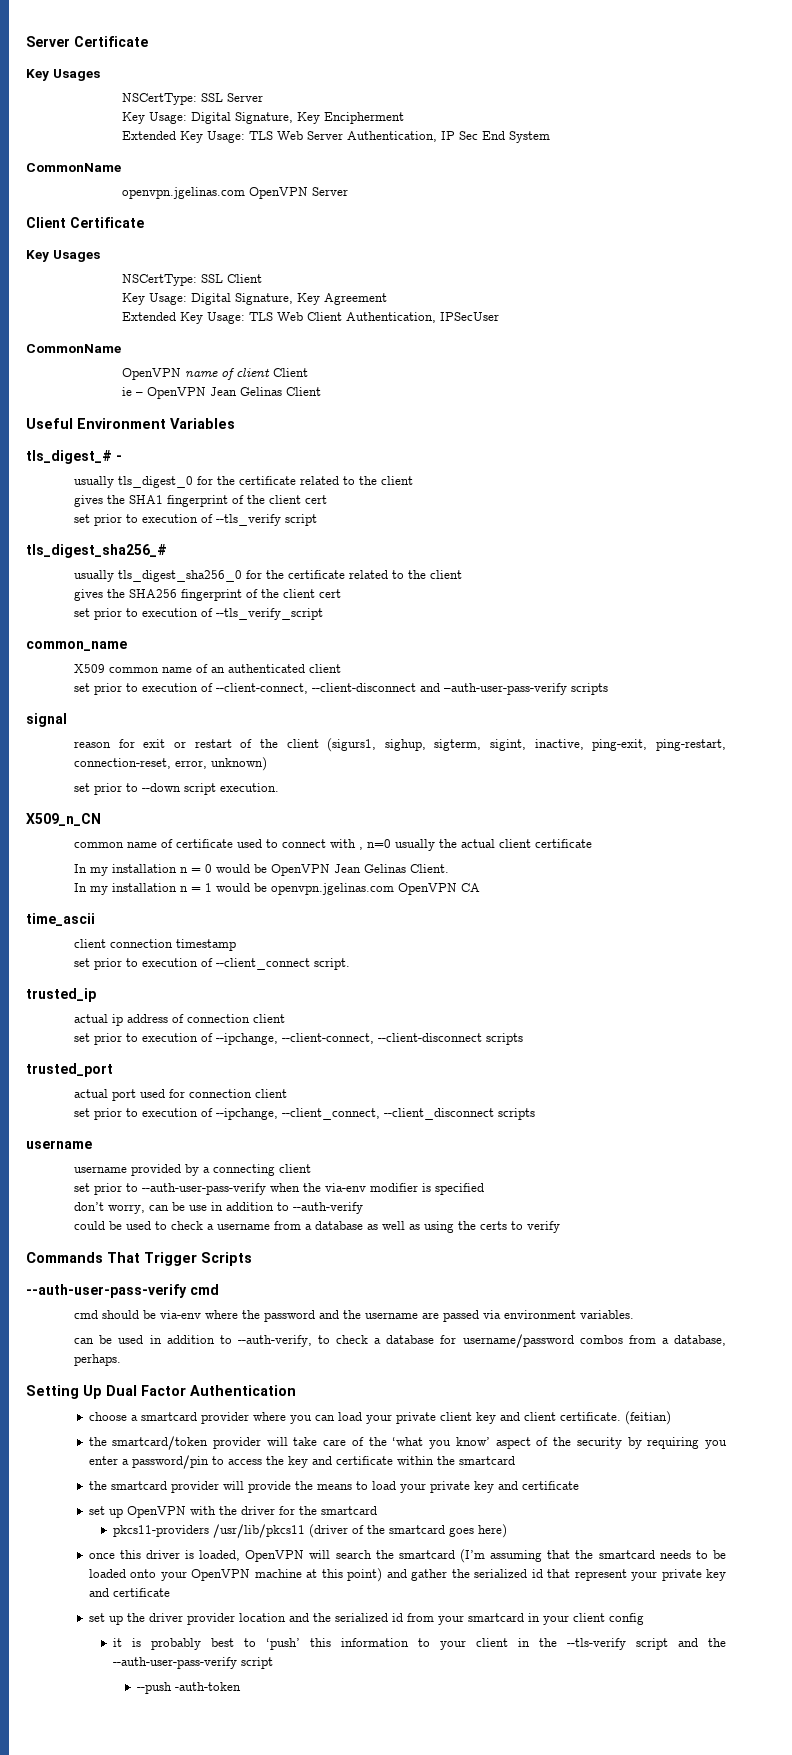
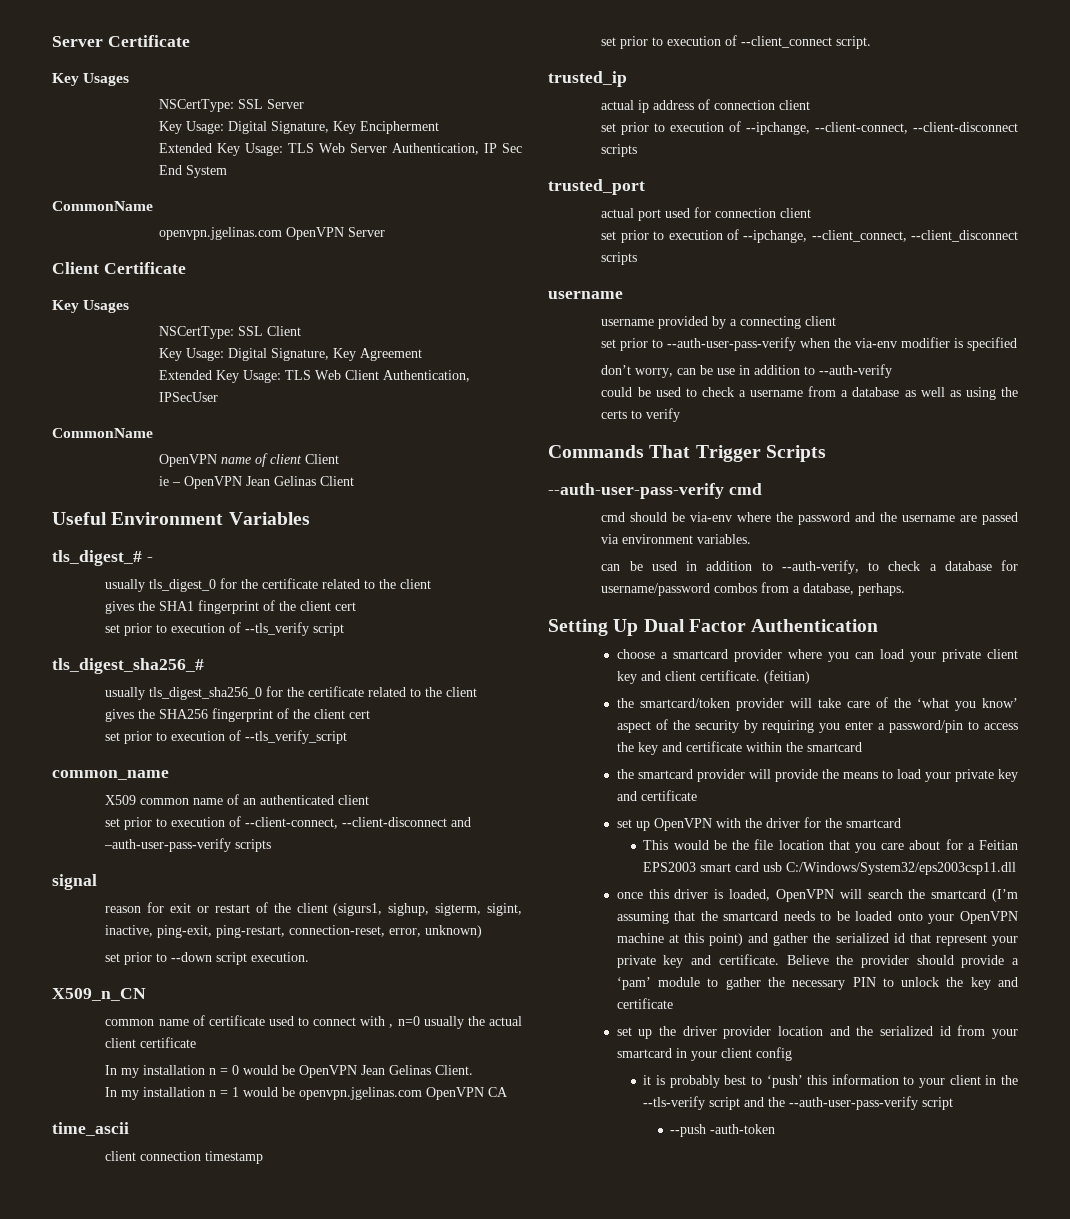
- pkcs11-providers /usr/lib/pkcs11 (driver of the smartcard goes here)
+ This would be the file location that you care about for a Feitian EPS2003 smart card usb C:/Windows/System32/eps2003csp11.dll
- once this driver is loaded, OpenVPN will search the smartcard (I’m assuming that the smartcard needs to be loaded onto your OpenVPN machine at this point) and gather the serialized id that represent your private key and certificate
+ once this driver is loaded, OpenVPN will search the smartcard (I’m assuming that the smartcard needs to be loaded onto your OpenVPN machine at this point) and gather the serialized id that represent your private key and certificate. Believe the provider should provide a ‘pam’ module to gather the necessary PIN to unlock the key and certificate

